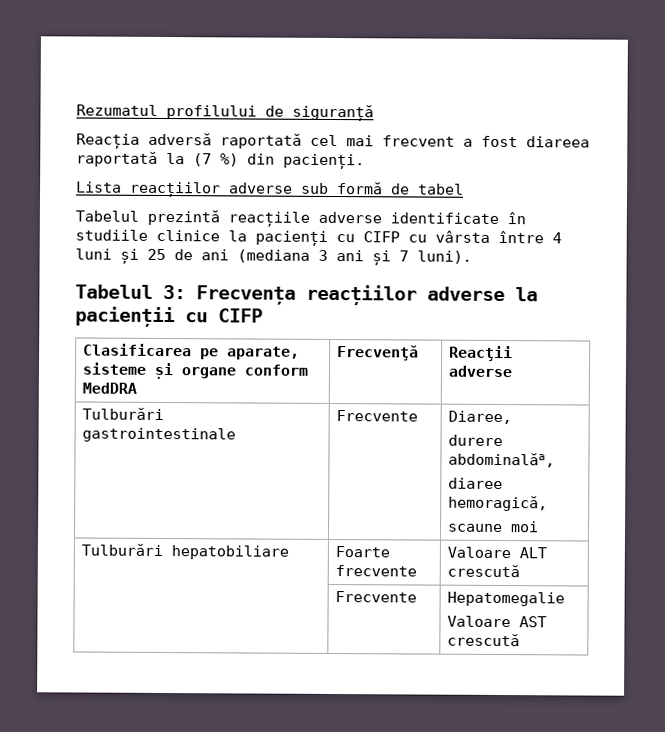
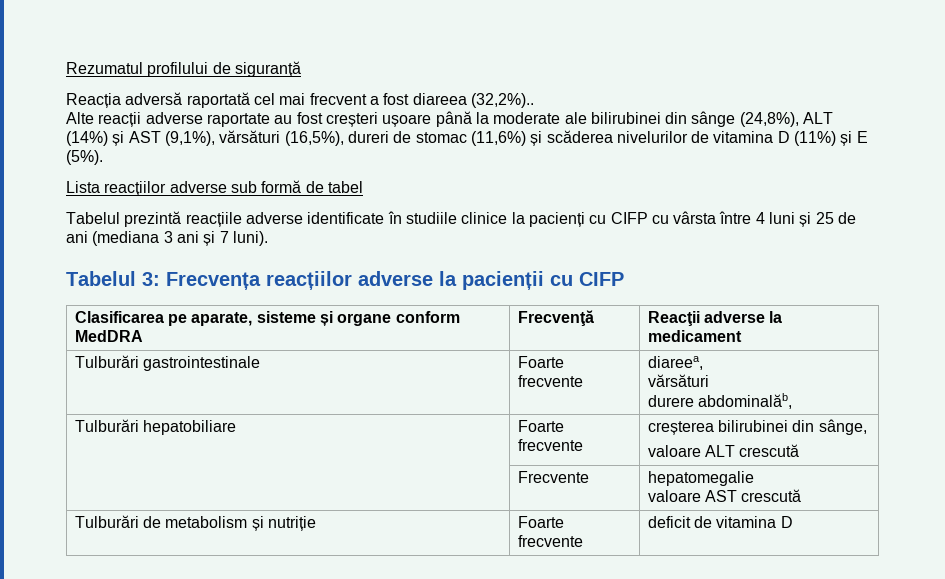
- Reacția adversă raportată cel mai frecvent a fost diareea raportată la (7 %) din pacienți.
+ Reacția adversă raportată cel mai frecvent a fost diareea (32,2%)..
+ Alte reacții adverse raportate au fost creșteri ușoare până la moderate ale bilirubinei din sânge (24,8%), ALT (14%) și AST (9,1%), vărsături (16,5%), dureri de stomac (11,6%) și scăderea nivelurilor de vitamina D (11%) și E (5%).
- Clasificarea pe aparate, sisteme și organe conform MedDRA | Frecvenţă | Reacţii adverse
+ Clasificarea pe aparate, sisteme și organe conform MedDRA | Frecvenţă | Reacţii adverse la medicament
- Tulburări gastrointestinale | Frecvente | Diaree,
- durere abdominalăa,
- diaree hemoragică,
- scaune moi
+ Tulburări gastrointestinale | Foarte frecvente | diareea,
+ vărsături
+ durere abdominalăb,
- Tulburări hepatobiliare | Foarte frecvente | Valoare ALT crescută
+ Tulburări hepatobiliare | Foarte frecvente | creșterea bilirubinei din sânge,
+ valoare ALT crescută
- | Frecvente | Hepatomegalie
- Valoare AST crescută
+ | Frecvente | hepatomegalie
+ valoare AST crescută
+ Tulburări de metabolism și nutriție | Foarte frecvente | deficit de vitamina D

